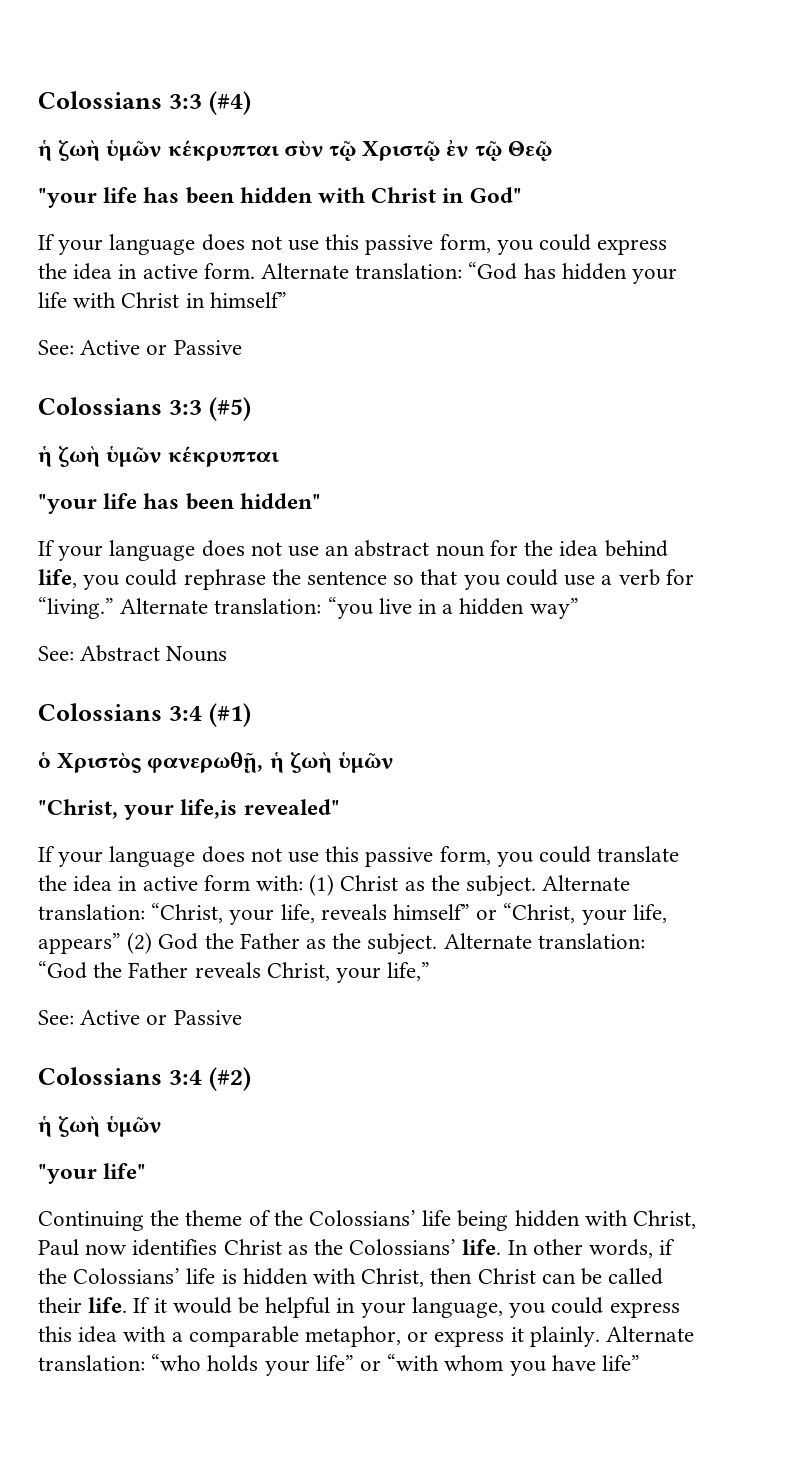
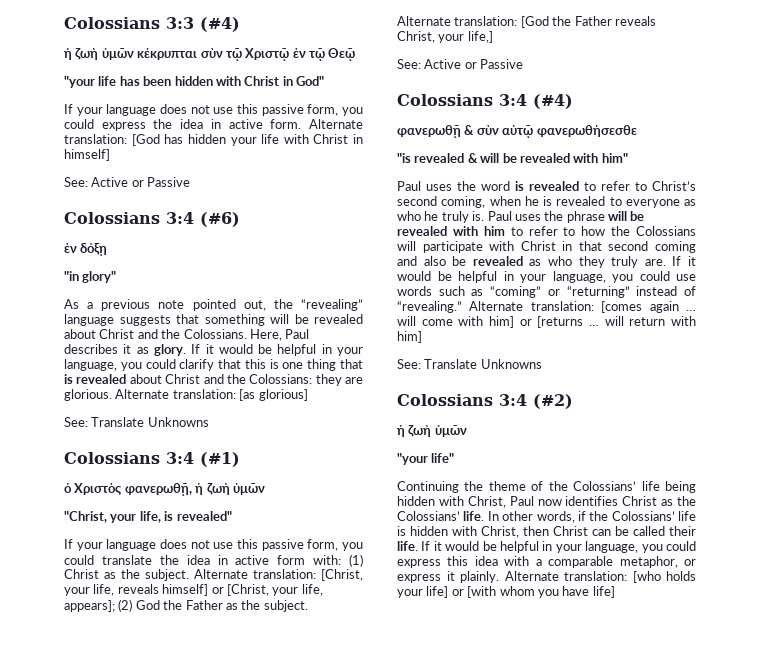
- Alternate translation: “God has hidden your life with Christ in himself”
+ Alternate translation: [God has hidden your life with Christ in himself]
  See: Active or Passive
- Colossians 3:3 (#5)
- ἡ ζωὴ ὑμῶν κέκρυπται
- "your life has been hidden"
- If your language does not use an abstract noun for the idea behind life, you could rephrase the sentence so that you could use a verb for “living.” Alternate translation: “you live in a hidden way”
- See: Abstract Nouns
+ Colossians 3:4 (#6)
+ ἐν δόξῃ
+ "in glory"
+ As a previous note pointed out, the “revealing” language suggests that something will be revealed about Christ and the Colossians. Here, Paul describes it as glory. If it would be helpful in your language, you could clarify that this is one thing that is revealed about Christ and the Colossians: they are glorious. Alternate translation: [as glorious]
+ See: Translate Unknowns
- "Christ, your life,is revealed"
+ "Christ, your life, is revealed"
- Alternate translation: “Christ, your life, reveals himself” or “Christ, your life, appears” (2) God the Father as the subject.
+ Alternate translation: [Christ, your life, reveals himself] or [Christ, your life, appears]; (2) God the Father as the subject.
- Alternate translation: “God the Father reveals Christ, your life,”
+ Alternate translation: [God the Father reveals Christ, your life,]
  See: Active or Passive
+ Colossians 3:4 (#4)
+ φανερωθῇ & σὺν αὐτῷ φανερωθήσεσθε
+ "is revealed & will be revealed with him"
+ Paul uses the word is revealed to refer to Christ’s second coming, when he is revealed to everyone as who he truly is. Paul uses the phrase will be revealed with him to refer to how the Colossians will participate with Christ in that second coming and also be revealed as who they truly are. If it would be helpful in your language, you could use words such as “coming” or “returning” instead of “revealing.” Alternate translation: [comes again … will come with him] or [returns … will return with him]
+ See: Translate Unknowns
- Alternate translation: “who holds your life” or “with whom you have life”
+ Alternate translation: [who holds your life] or [with whom you have life]

